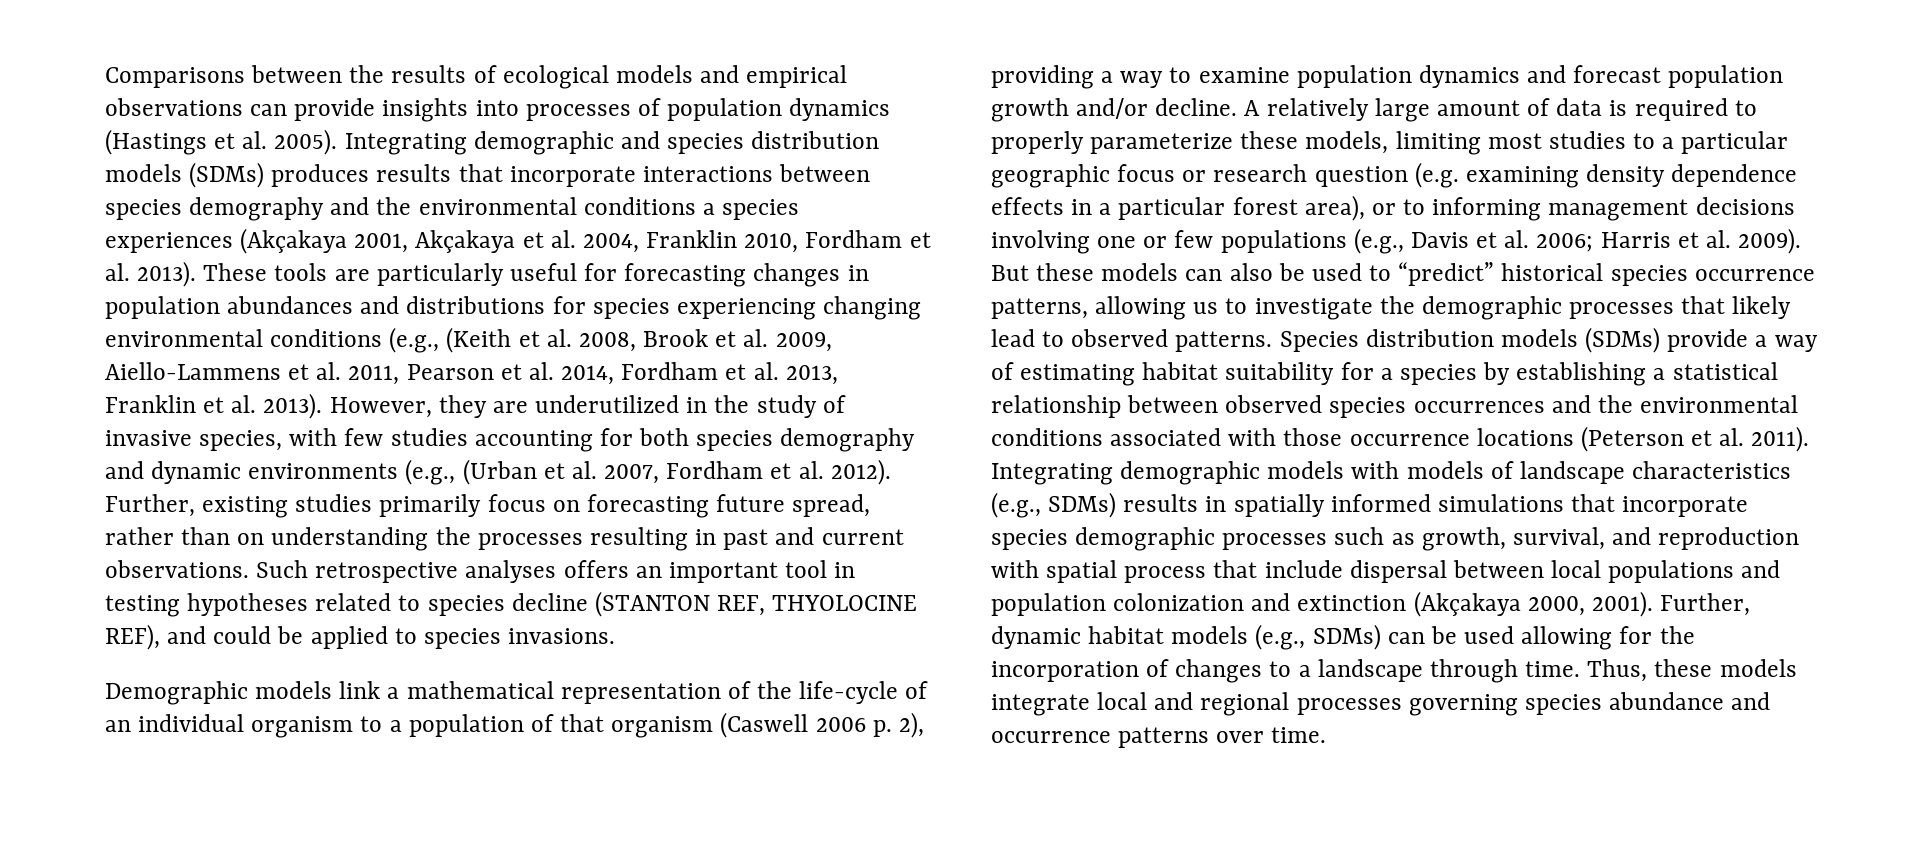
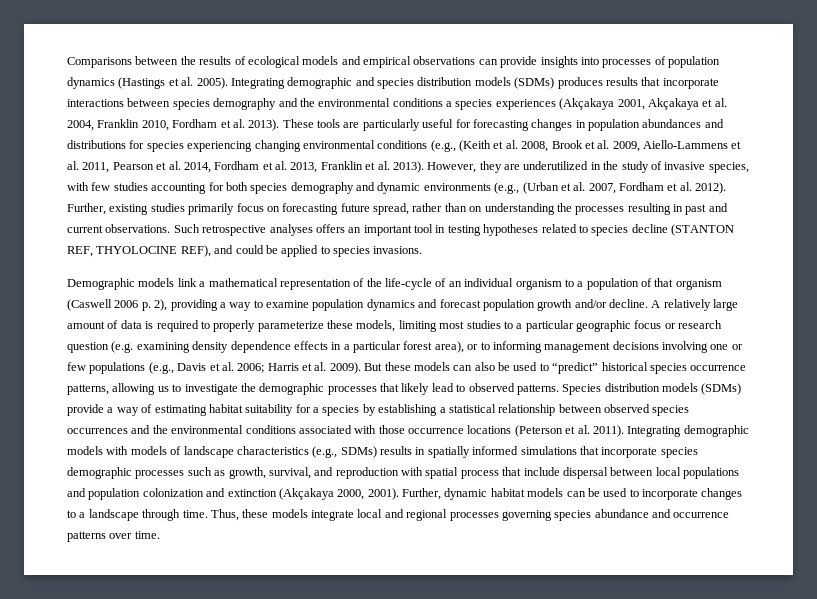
- Further, dynamic habitat models (e.g., SDMs) can be used allowing for the incorporation of changes to a landscape through time.
+ Further, dynamic habitat models can be used to incorporate changes to a landscape through time.

